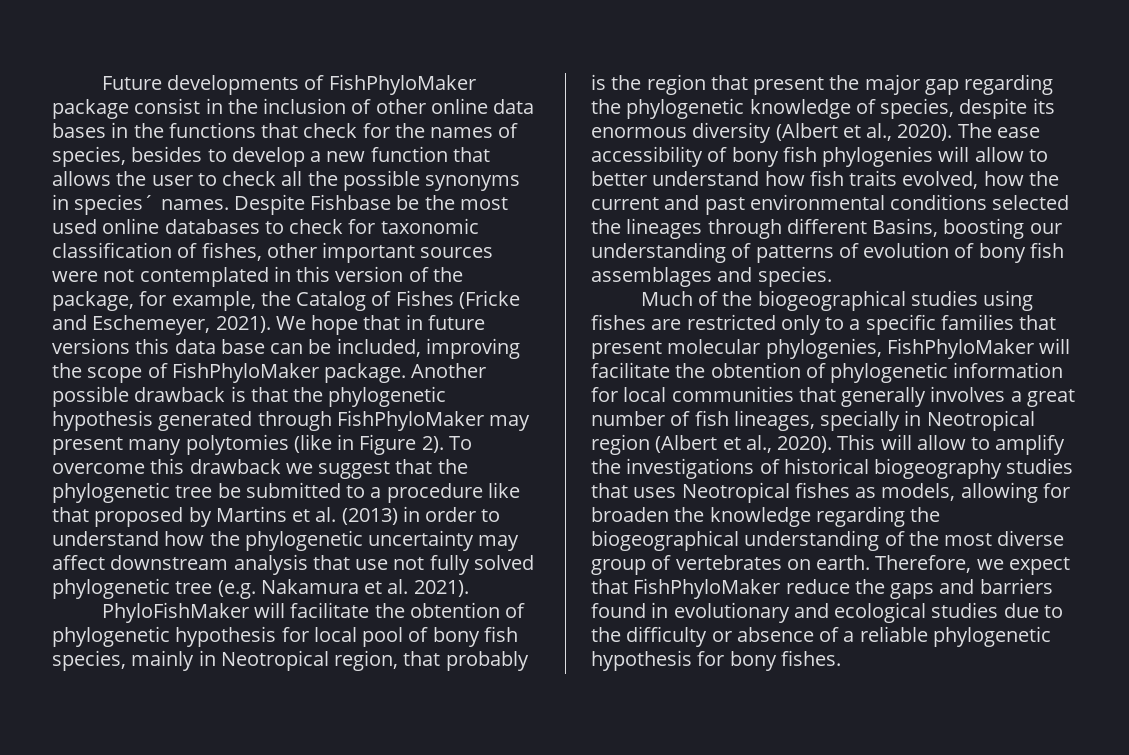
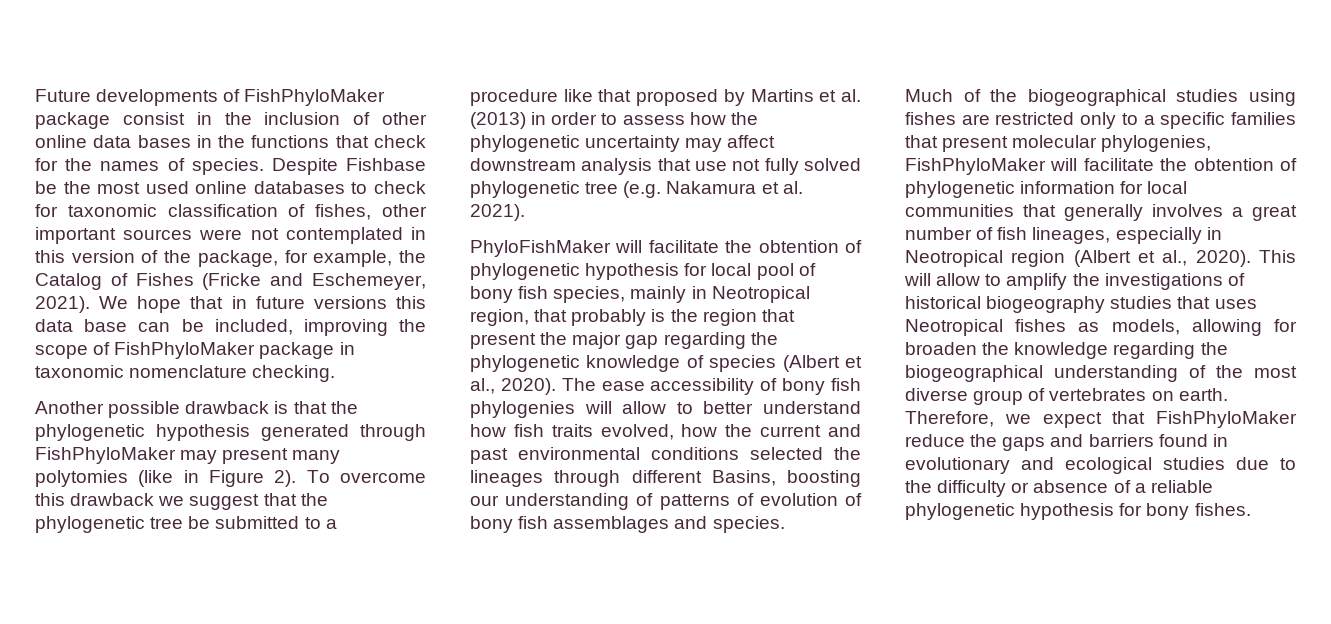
- Future developments of FishPhyloMaker package consist in the inclusion of other online data bases in the functions that check for the names of species, besides to develop a new function that allows the user to check all the possible synonyms in species´ names.
+ Future developments of FishPhyloMaker package consist in the inclusion of other online data bases in the functions that check for the names of species.
- We hope that in future versions this data base can be included, improving the scope of FishPhyloMaker package. Another possible drawback is that the phylogenetic hypothesis generated through FishPhyloMaker may present many polytomies (like in Figure 2).
+ We hope that in future versions this data base can be included, improving the scope of FishPhyloMaker package in taxonomic nomenclature checking.
+ Another possible drawback is that the phylogenetic hypothesis generated through FishPhyloMaker may present many polytomies (like in Figure 2).
- To overcome this drawback we suggest that the phylogenetic tree be submitted to a procedure like that proposed by Martins et al. (2013) in order to understand how the phylogenetic uncertainty may affect downstream analysis that use not fully solved phylogenetic tree (e.g. Nakamura et al. 2021).
+ To overcome this drawback we suggest that the phylogenetic tree be submitted to a procedure like that proposed by Martins et al. (2013) in order to assess how the phylogenetic uncertainty may affect downstream analysis that use not fully solved phylogenetic tree (e.g. Nakamura et al. 2021).
- PhyloFishMaker will facilitate the obtention of phylogenetic hypothesis for local pool of bony fish species, mainly in Neotropical region, that probably is the region that present the major gap regarding the phylogenetic knowledge of species, despite its enormous diversity (Albert et al., 2020).
+ PhyloFishMaker will facilitate the obtention of phylogenetic hypothesis for local pool of bony fish species, mainly in Neotropical region, that probably is the region that present the major gap regarding the phylogenetic knowledge of species (Albert et al., 2020).
- Much of the biogeographical studies using fishes are restricted only to a specific families that present molecular phylogenies, FishPhyloMaker will facilitate the obtention of phylogenetic information for local communities that generally involves a great number of fish lineages, specially in Neotropical region (Albert et al., 2020).
+ Much of the biogeographical studies using fishes are restricted only to a specific families that present molecular phylogenies, FishPhyloMaker will facilitate the obtention of phylogenetic information for local communities that generally involves a great number of fish lineages, especially in Neotropical region (Albert et al., 2020).

